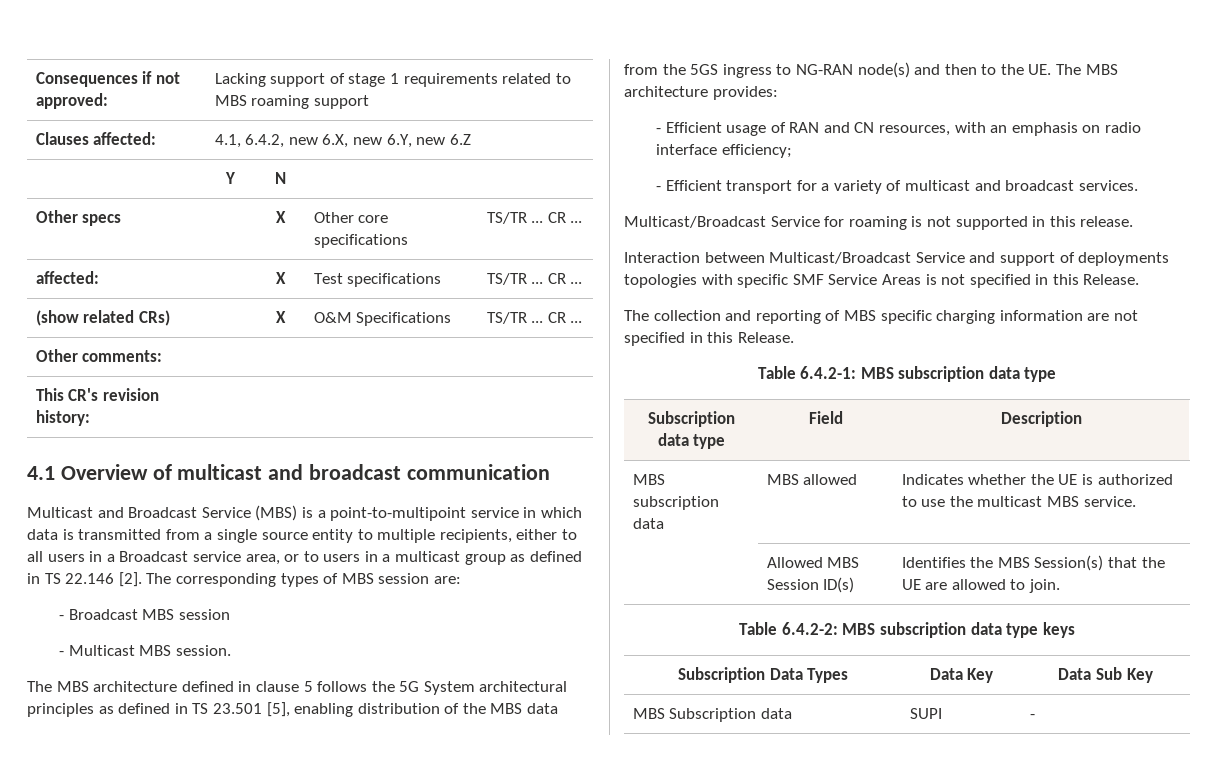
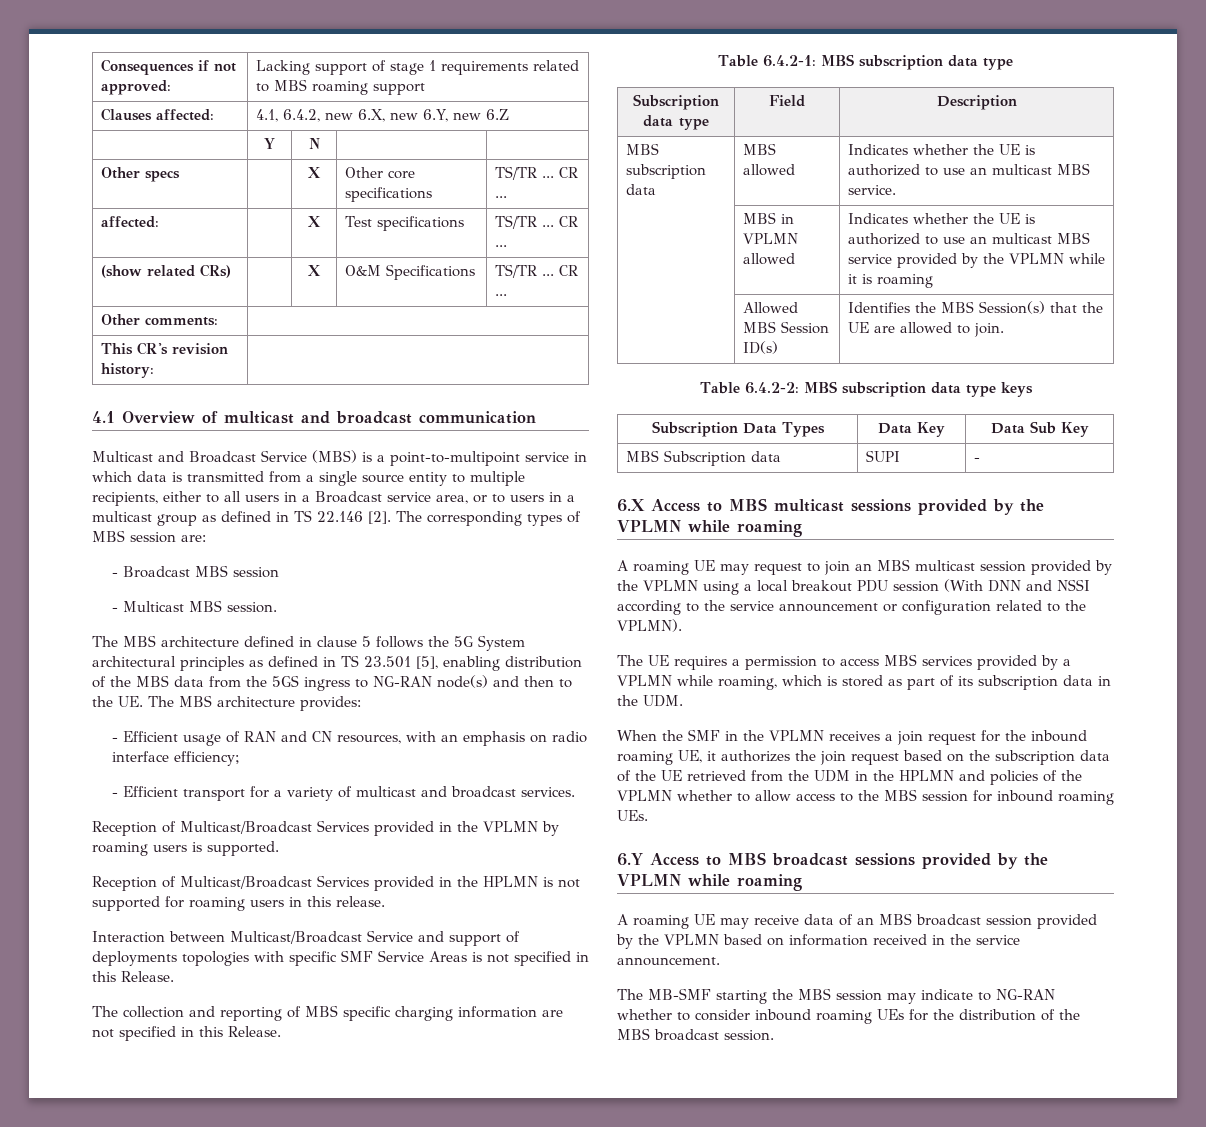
- Multicast/Broadcast Service for roaming is not supported in this release.
+ Reception of Multicast/Broadcast Services provided in the VPLMN by roaming users is supported.
+ Reception of Multicast/Broadcast Services provided in the HPLMN is not supported for roaming users in this release.
- MBS subscription data | MBS allowed | Indicates whether the UE is authorized to use the multicast MBS service.
+ MBS subscription data | MBS allowed | Indicates whether the UE is authorized to use an multicast MBS service.
+ | MBS in VPLMN allowed | Indicates whether the UE is authorized to use an multicast MBS service provided by the VPLMN while it is roaming
+ 6.X Access to MBS multicast sessions provided by the VPLMN while roaming
+ A roaming UE may request to join an MBS multicast session provided by the VPLMN using a local breakout PDU session (With DNN and NSSI according to the service announcement or configuration related to the VPLMN).
+ The UE requires a permission to access MBS services provided by a VPLMN while roaming, which is stored as part of its subscription data in the UDM.
+ When the SMF in the VPLMN receives a join request for the inbound roaming UE, it authorizes the join request based on the subscription data of the UE retrieved from the UDM in the HPLMN and policies of the VPLMN whether to allow access to the MBS session for inbound roaming UEs.
+ 6.Y Access to MBS broadcast sessions provided by the VPLMN while roaming
+ A roaming UE may receive data of an MBS broadcast session provided by the VPLMN based on information received in the service announcement.
+ The MB-SMF starting the MBS session may indicate to NG-RAN whether to consider inbound roaming UEs for the distribution of the MBS broadcast session.

